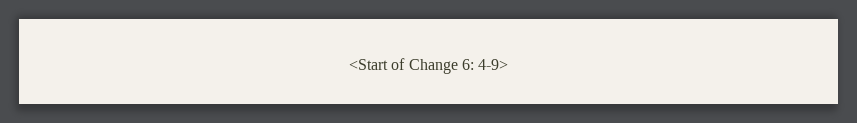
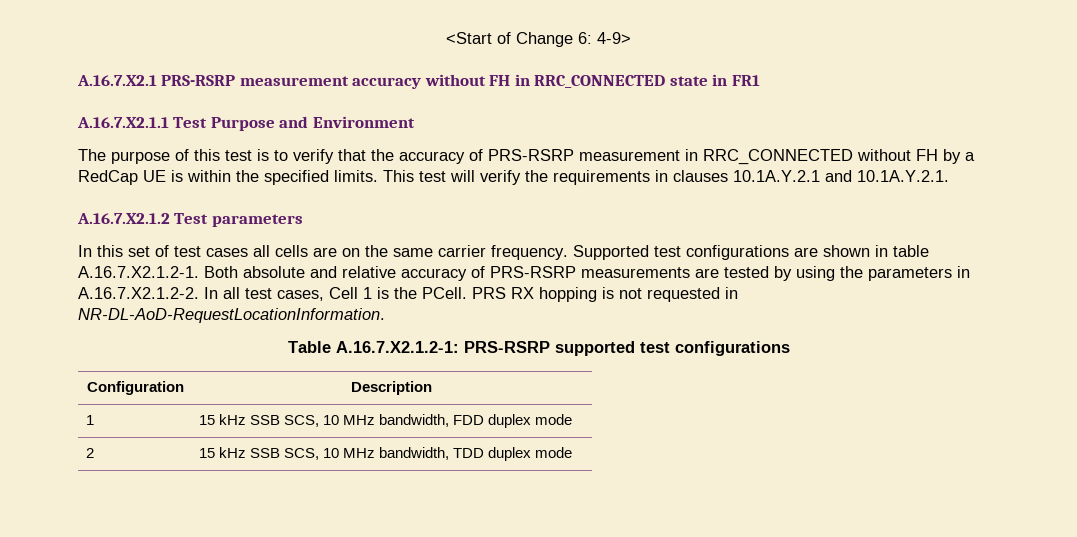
+ A.16.7.X2.1 PRS-RSRP measurement accuracy without FH in RRC_CONNECTED state in FR1
+ A.16.7.X2.1.1 Test Purpose and Environment
+ The purpose of this test is to verify that the accuracy of PRS-RSRP measurement in RRC_CONNECTED without FH by a RedCap UE is within the specified limits. This test will verify the requirements in clauses 10.1A.Y.2.1 and 10.1A.Y.2.1.
+ A.16.7.X2.1.2 Test parameters
+ In this set of test cases all cells are on the same carrier frequency. Supported test configurations are shown in table A.16.7.X2.1.2-1. Both absolute and relative accuracy of PRS-RSRP measurements are tested by using the parameters in A.16.7.X2.1.2-2. In all test cases, Cell 1 is the PCell. PRS RX hopping is not requested in NR-DL-AoD-RequestLocationInformation.
+ Table A.16.7.X2.1.2-1: PRS-RSRP supported test configurations
+ Configuration | Description
+ 1 | 15 kHz SSB SCS, 10 MHz bandwidth, FDD duplex mode
+ 2 | 15 kHz SSB SCS, 10 MHz bandwidth, TDD duplex mode

